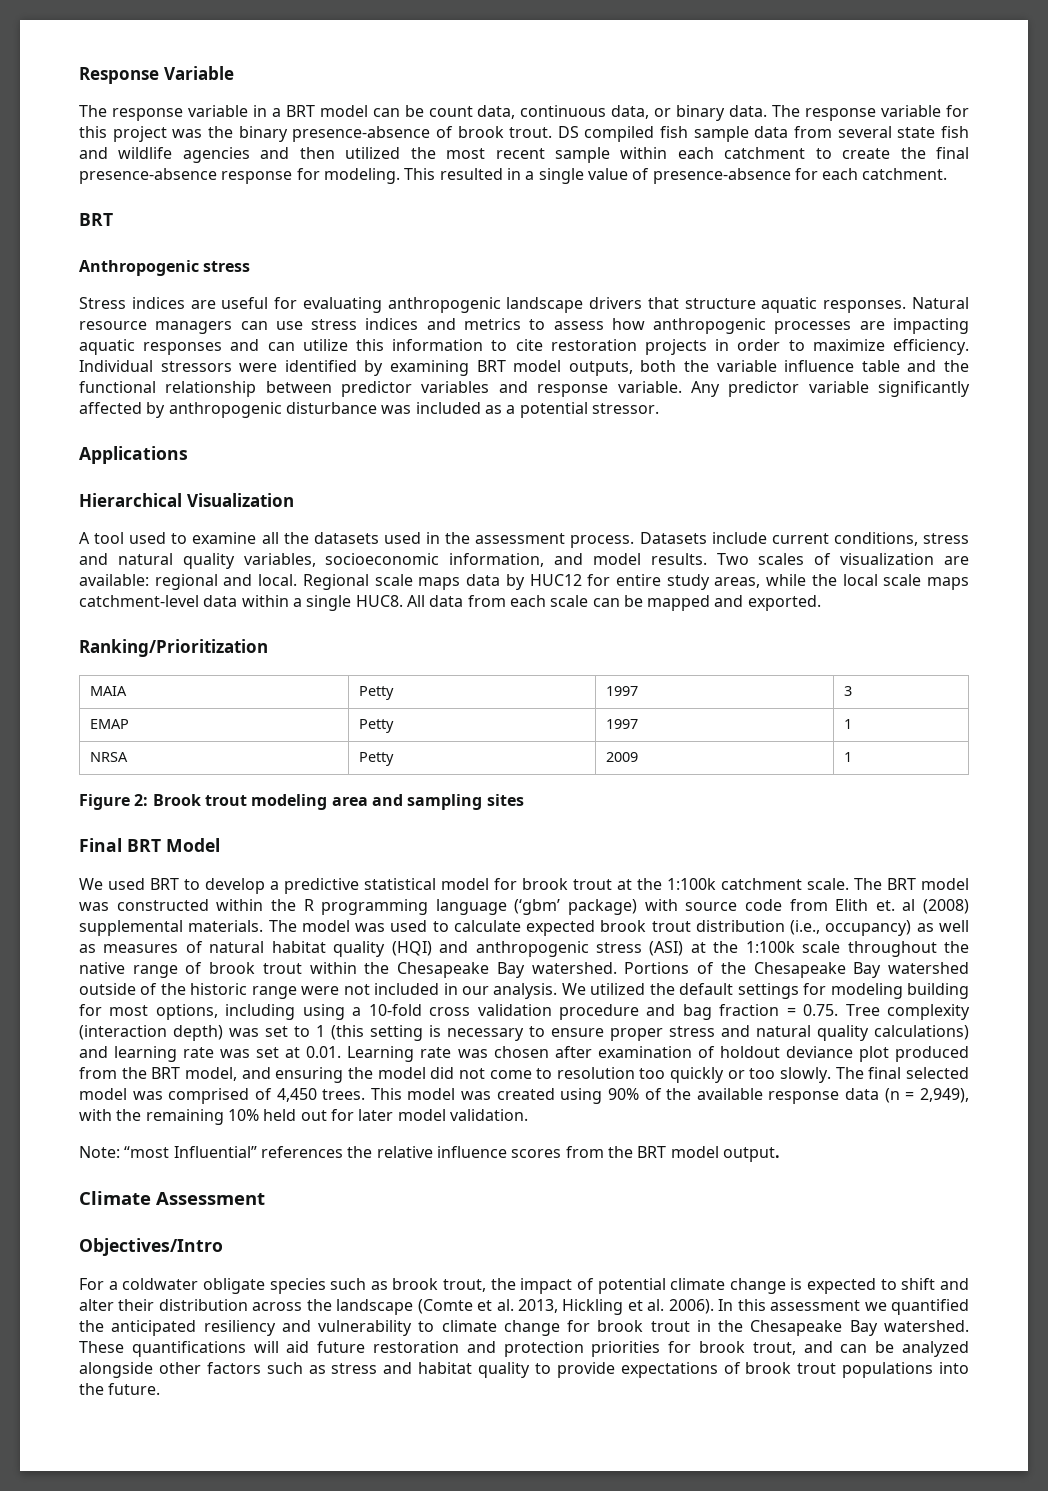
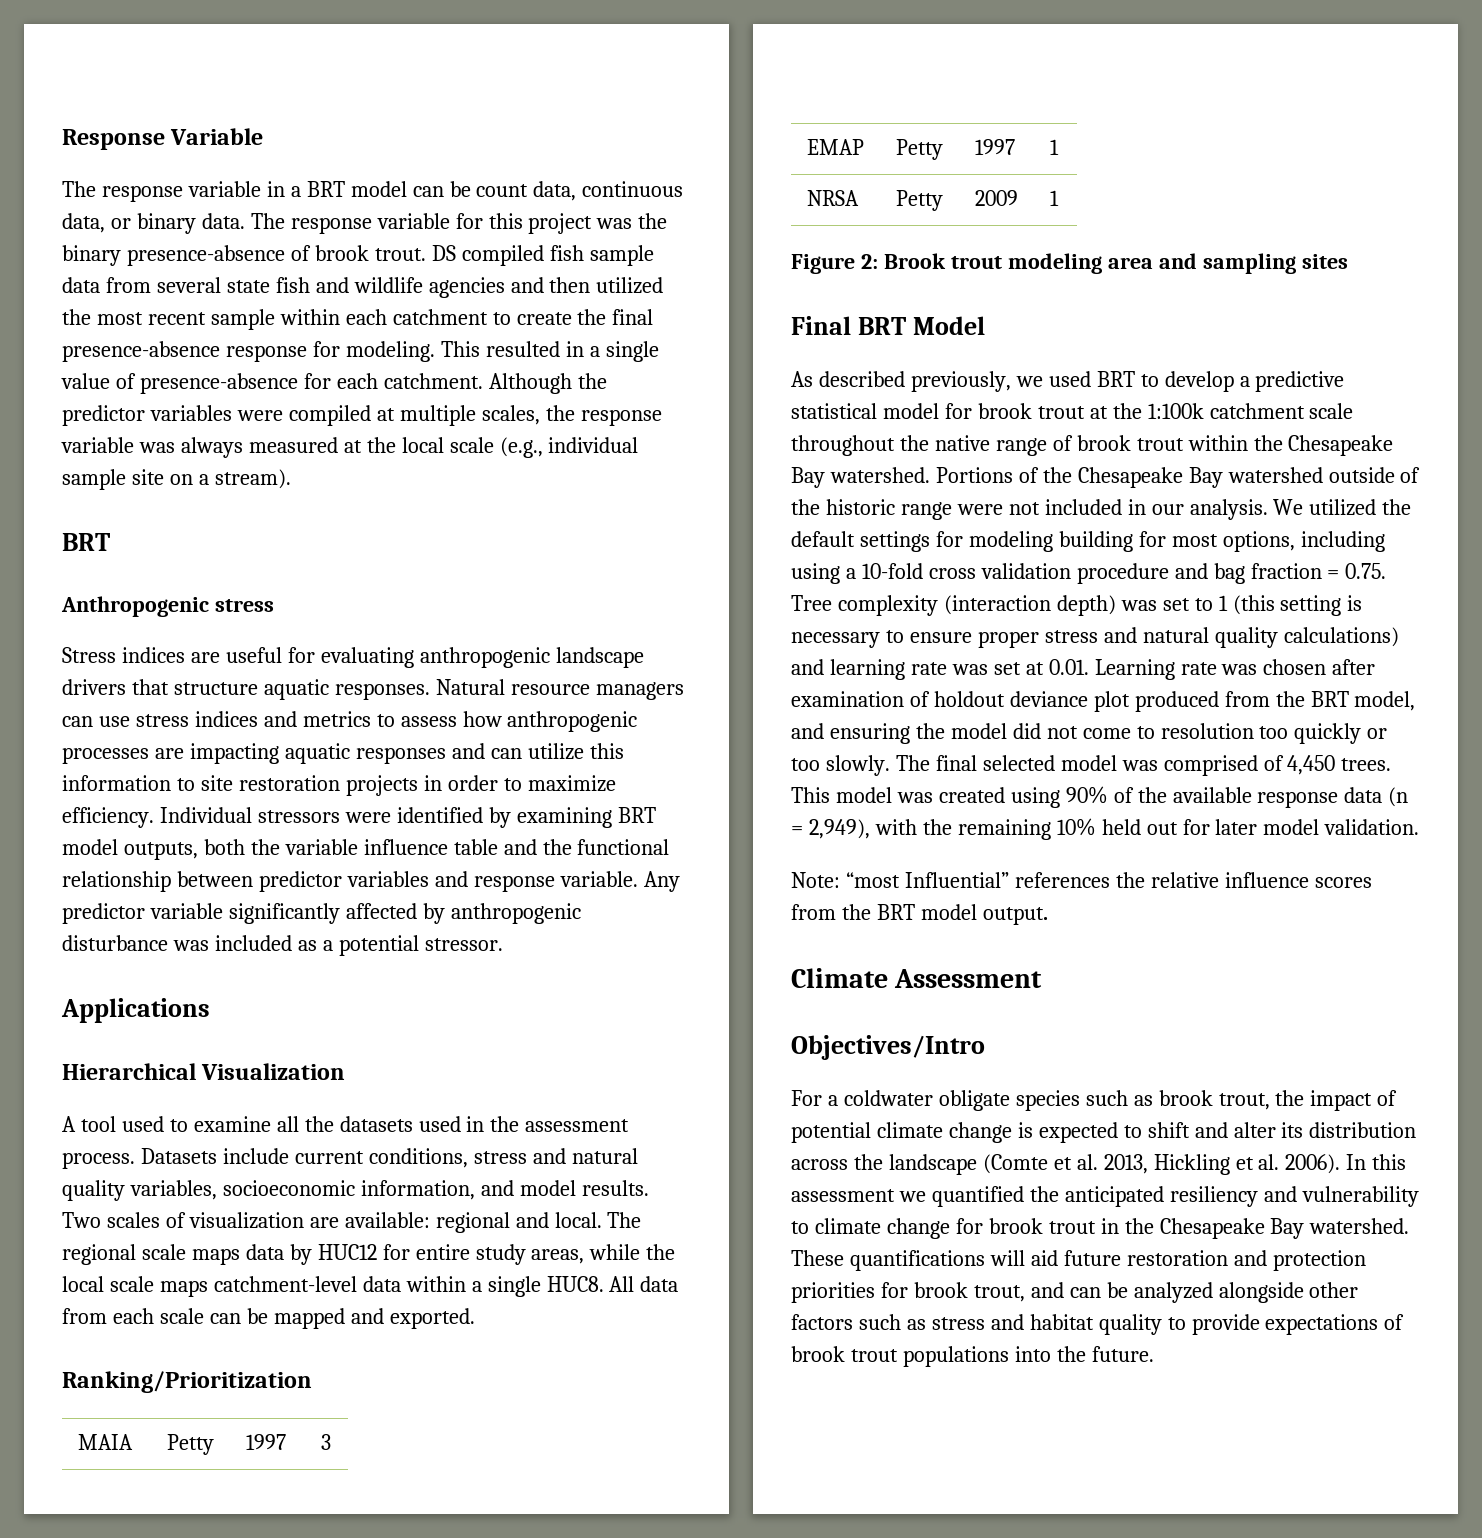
+ Although the predictor variables were compiled at multiple scales, the response variable was always measured at the local scale (e.g., individual sample site on a stream).
- Natural resource managers can use stress indices and metrics to assess how anthropogenic processes are impacting aquatic responses and can utilize this information to cite restoration projects in order to maximize efficiency.
+ Natural resource managers can use stress indices and metrics to assess how anthropogenic processes are impacting aquatic responses and can utilize this information to site restoration projects in order to maximize efficiency.
- Regional scale maps data by HUC12 for entire study areas, while the local scale maps catchment-level data within a single HUC8.
+ The regional scale maps data by HUC12 for entire study areas, while the local scale maps catchment-level data within a single HUC8.
- We used BRT to develop a predictive statistical model for brook trout at the 1:100k catchment scale. The BRT model was constructed within the R programming language (‘gbm’ package) with source code from Elith et. al (2008) supplemental materials. The model was used to calculate expected brook trout distribution (i.e., occupancy) as well as measures of natural habitat quality (HQI) and anthropogenic stress (ASI) at the 1:100k scale throughout the native range of brook trout within the Chesapeake Bay watershed.
+ As described previously, we used BRT to develop a predictive statistical model for brook trout at the 1:100k catchment scale throughout the native range of brook trout within the Chesapeake Bay watershed.
- For a coldwater obligate species such as brook trout, the impact of potential climate change is expected to shift and alter their distribution across the landscape (Comte et al. 2013, Hickling et al. 2006).
+ For a coldwater obligate species such as brook trout, the impact of potential climate change is expected to shift and alter its distribution across the landscape (Comte et al. 2013, Hickling et al. 2006).

